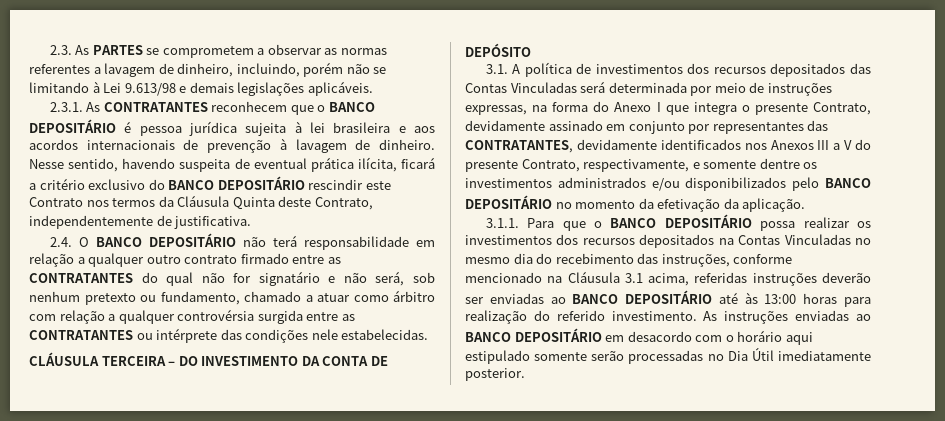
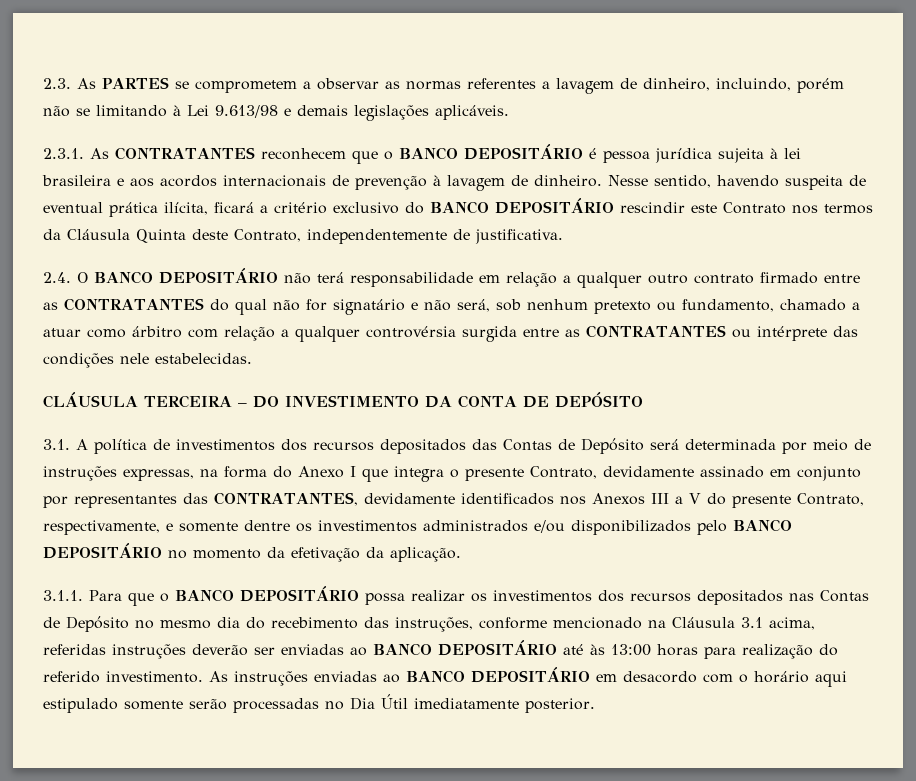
- 3.1. A política de investimentos dos recursos depositados das Contas Vinculadas será determinada por meio de instruções expressas, na forma do Anexo I que integra o presente Contrato, devidamente assinado em conjunto por representantes das CONTRATANTES, devidamente identificados nos Anexos III a V do presente Contrato, respectivamente, e somente dentre os investimentos administrados e/ou disponibilizados pelo BANCO DEPOSITÁRIO no momento da efetivação da aplicação.
+ 3.1. A política de investimentos dos recursos depositados das Contas de Depósito será determinada por meio de instruções expressas, na forma do Anexo I que integra o presente Contrato, devidamente assinado em conjunto por representantes das CONTRATANTES, devidamente identificados nos Anexos III a V do presente Contrato, respectivamente, e somente dentre os investimentos administrados e/ou disponibilizados pelo BANCO DEPOSITÁRIO no momento da efetivação da aplicação.
- 3.1.1. Para que o BANCO DEPOSITÁRIO possa realizar os investimentos dos recursos depositados na Contas Vinculadas no mesmo dia do recebimento das instruções, conforme mencionado na Cláusula 3.1 acima, referidas instruções deverão ser enviadas ao BANCO DEPOSITÁRIO até às 13:00 horas para realização do referido investimento.
+ 3.1.1. Para que o BANCO DEPOSITÁRIO possa realizar os investimentos dos recursos depositados nas Contas de Depósito no mesmo dia do recebimento das instruções, conforme mencionado na Cláusula 3.1 acima, referidas instruções deverão ser enviadas ao BANCO DEPOSITÁRIO até às 13:00 horas para realização do referido investimento.

